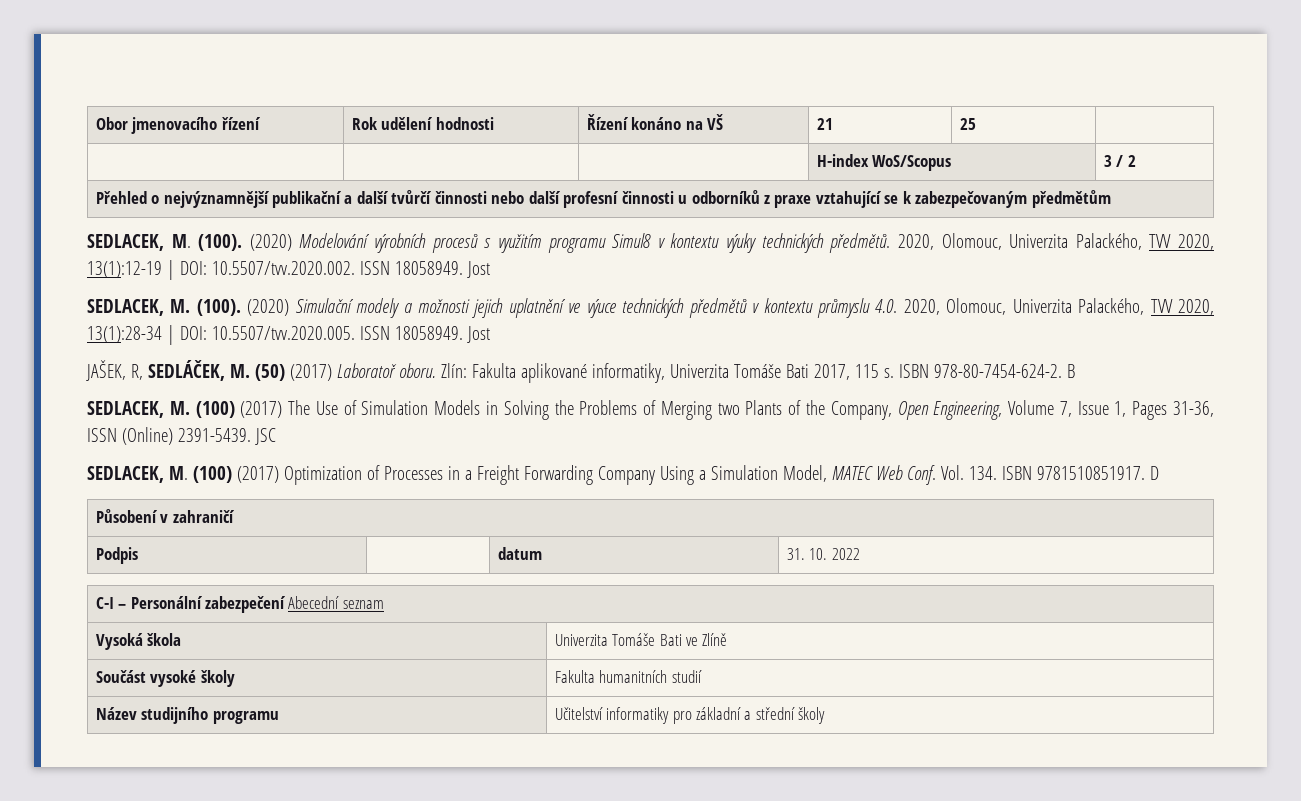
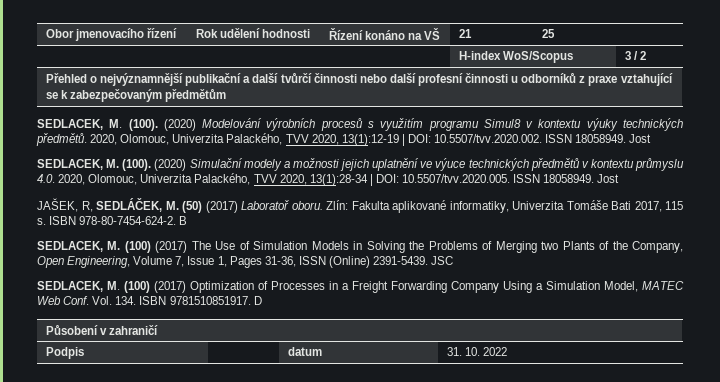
- C-I – Personální zabezpečení Abecední seznam
- Vysoká škola | Univerzita Tomáše Bati ve Zlíně
- Součást vysoké školy | Fakulta humanitních studií
- Název studijního programu | Učitelství informatiky pro základní a střední školy

